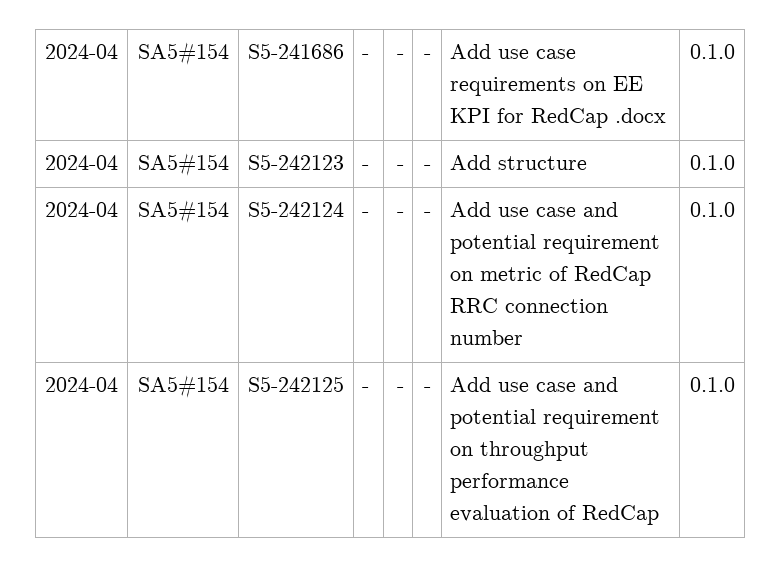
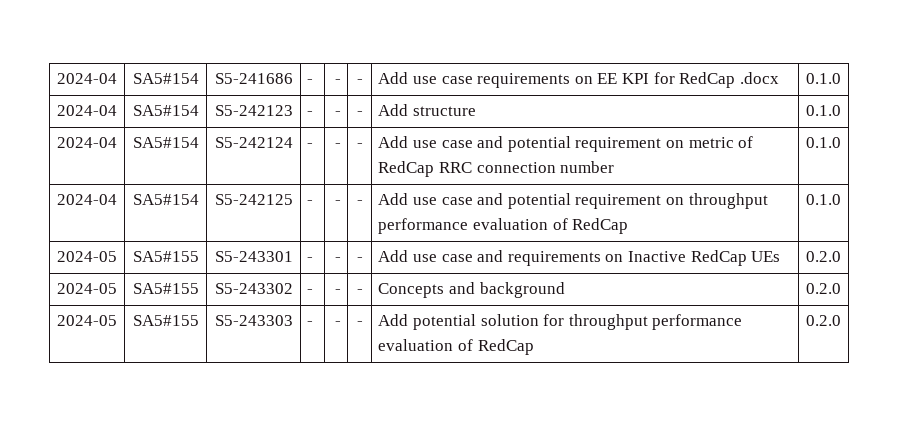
+ 2024-05 | SA5#155 | S5-243301 | - | - | - | Add use case and requirements on Inactive RedCap UEs | 0.2.0
+ 2024-05 | SA5#155 | S5-243302 | - | - | - | Concepts and background | 0.2.0
+ 2024-05 | SA5#155 | S5-243303 | - | - | - | Add potential solution for throughput performance evaluation of RedCap | 0.2.0

